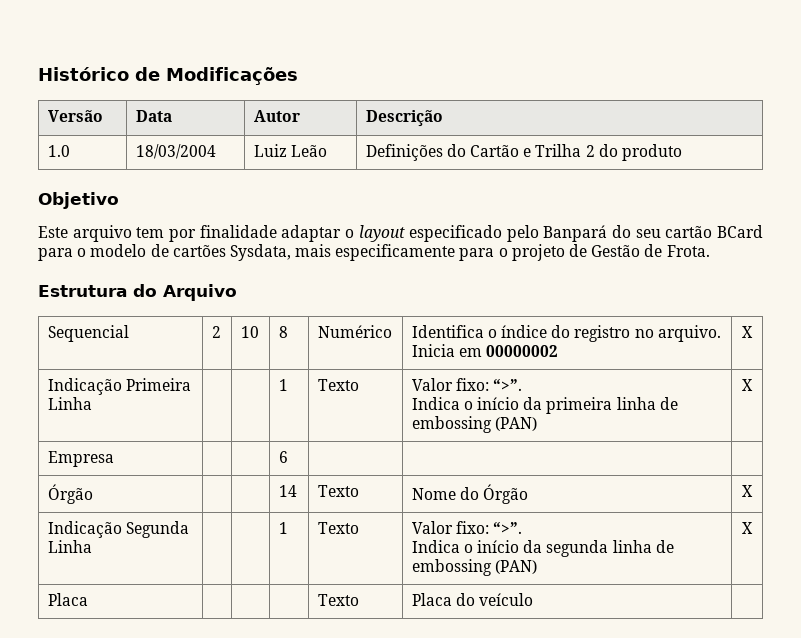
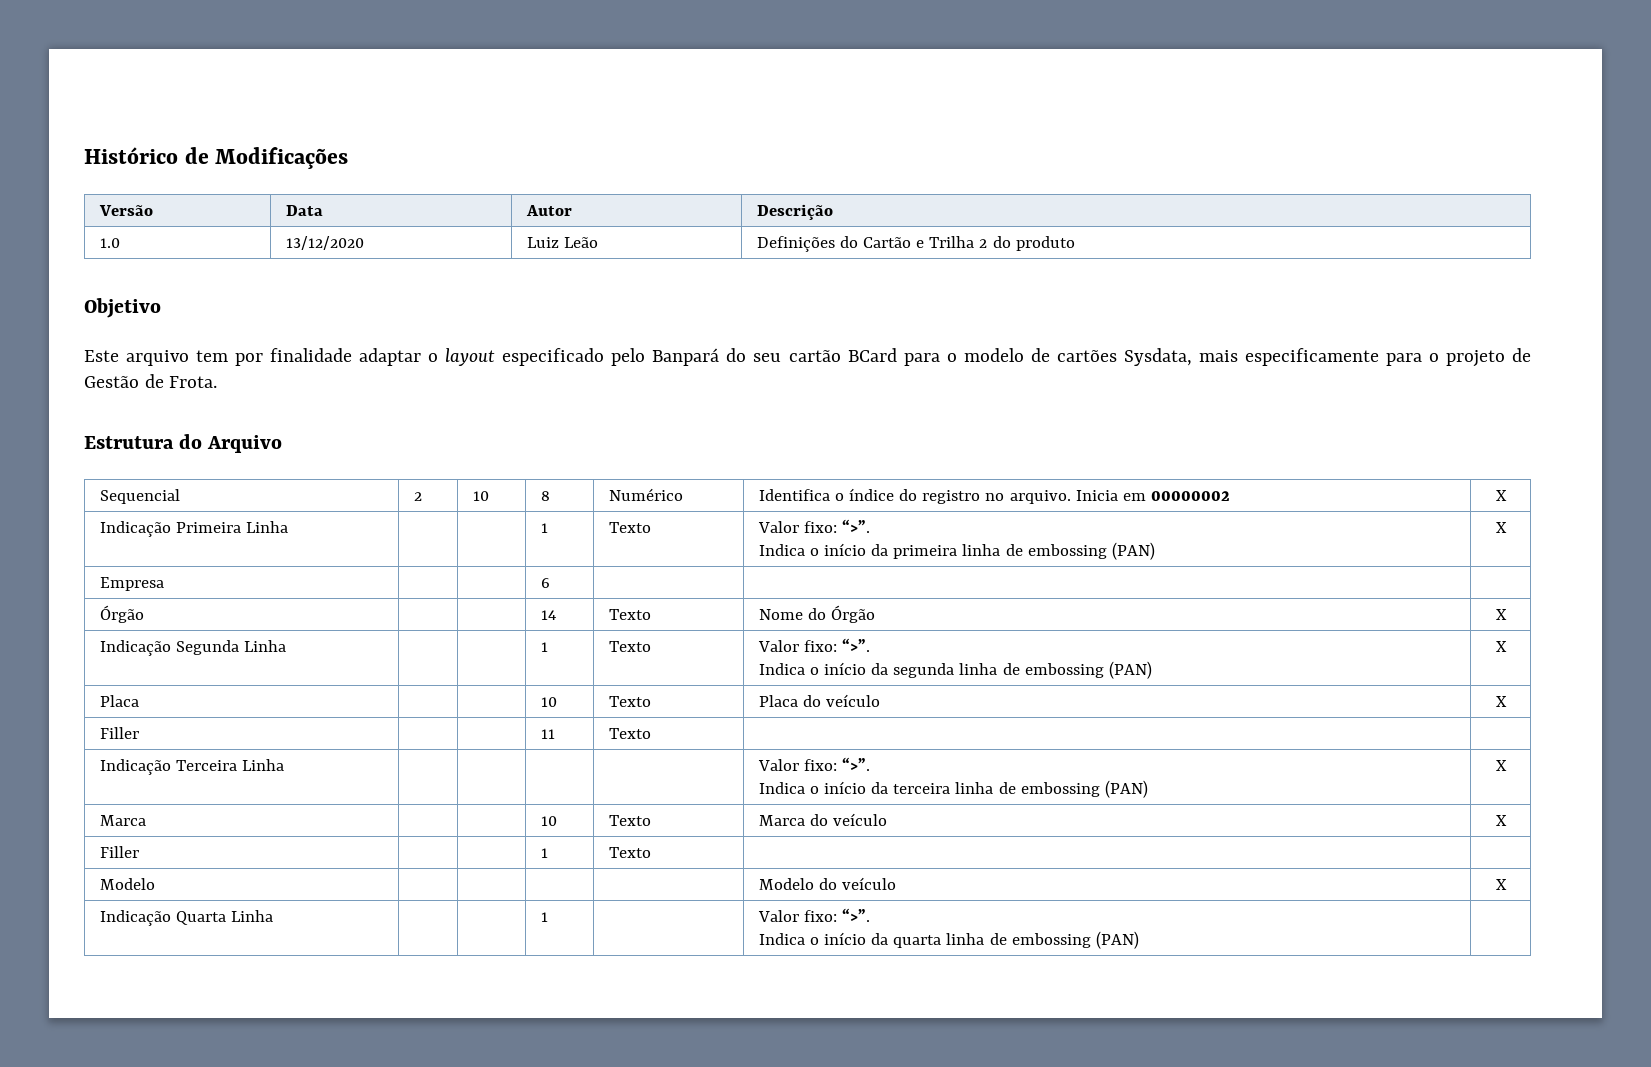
- 1.0 | 18/03/2004 | Luiz Leão | Definições do Cartão e Trilha 2 do produto
+ 1.0 | 13/12/2020 | Luiz Leão | Definições do Cartão e Trilha 2 do produto
- Placa | | | | Texto | Placa do veículo |
+ Placa | | | 10 | Texto | Placa do veículo | X
+ Filler | | | 11 | Texto | |
+ Indicação Terceira Linha | | | | | Valor fixo: “>”.
+ Indica o início da terceira linha de embossing (PAN) | X
+ Marca | | | 10 | Texto | Marca do veículo | X
+ Filler | | | 1 | Texto | |
+ Modelo | | | | | Modelo do veículo | X
+ Indicação Quarta Linha | | | 1 | | Valor fixo: “>”.
+ Indica o início da quarta linha de embossing (PAN) |

